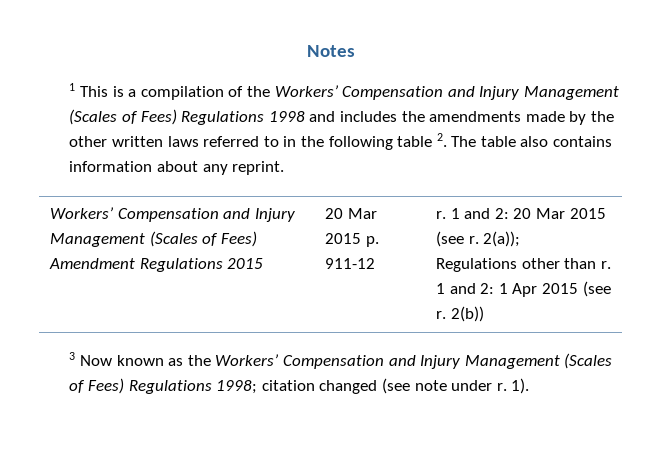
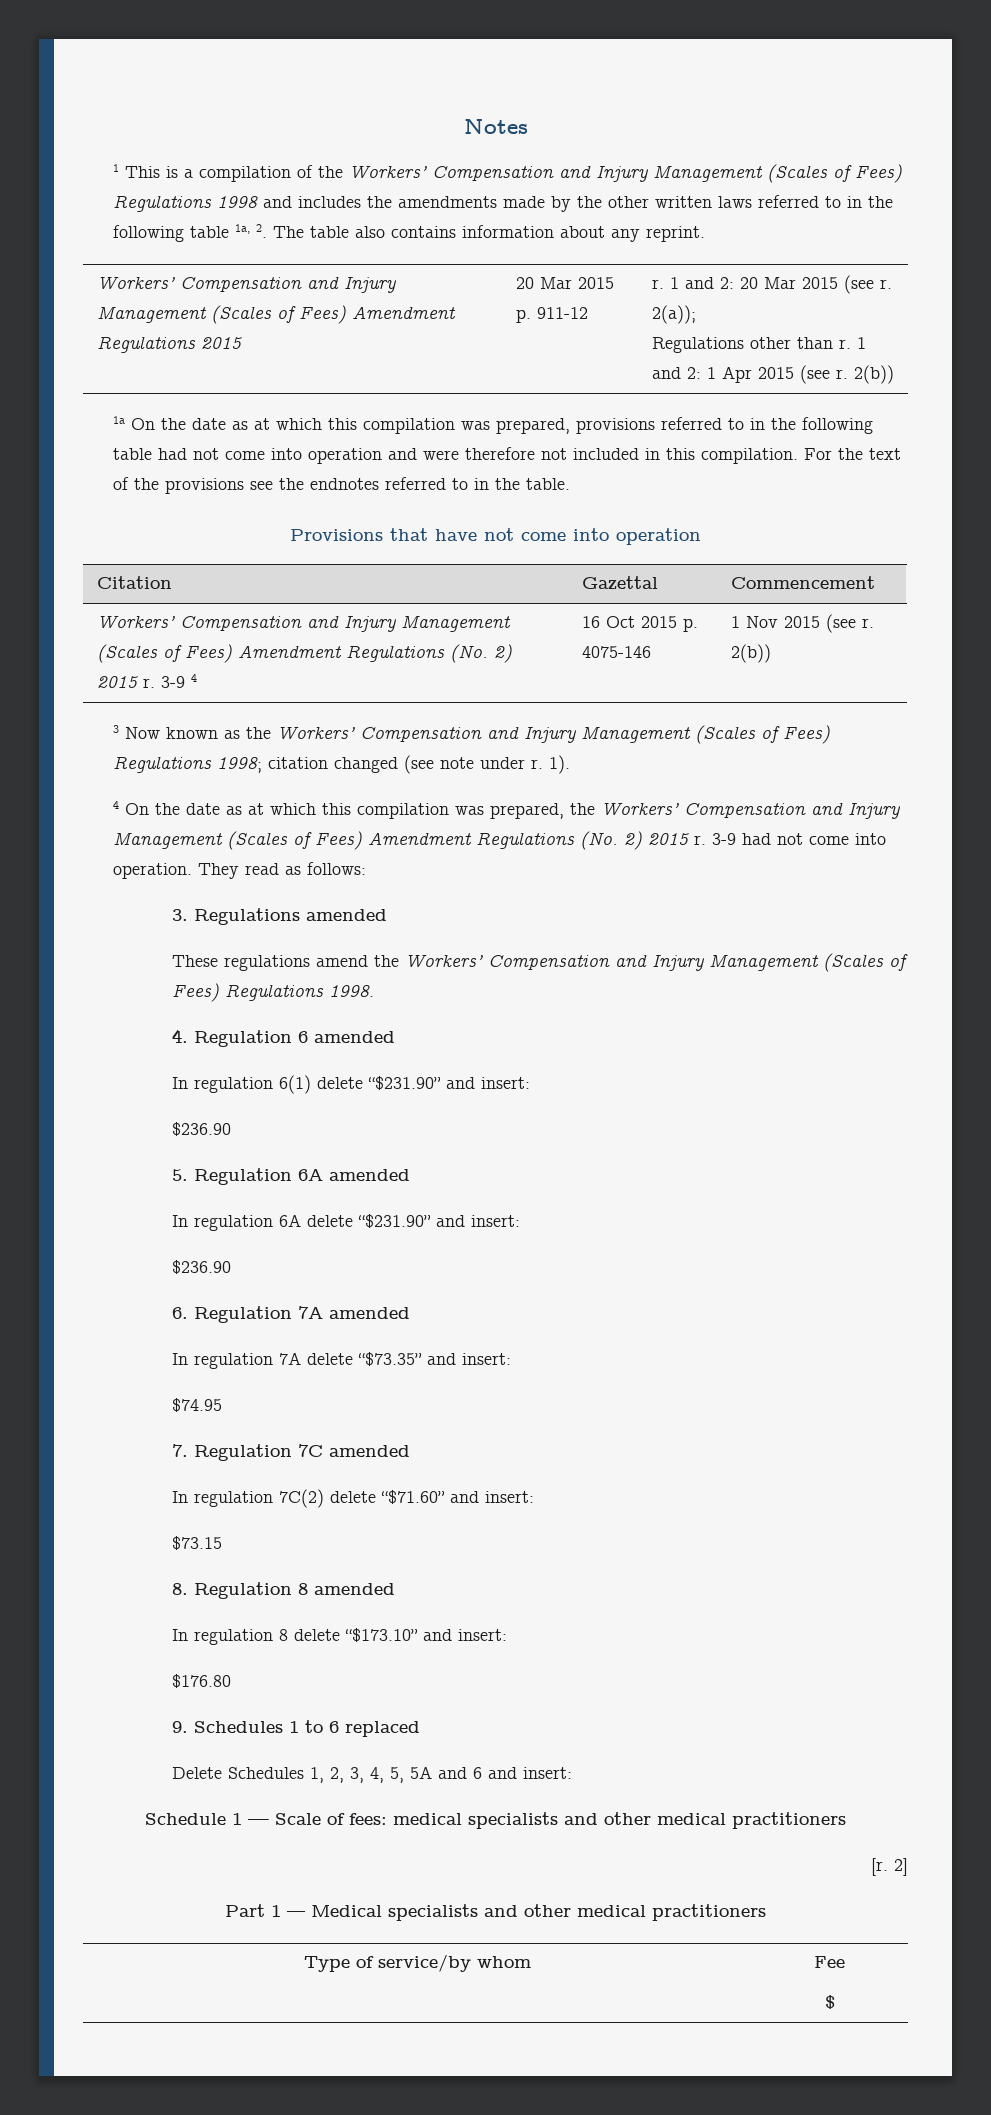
- 1 This is a compilation of the Workers’ Compensation and Injury Management (Scales of Fees) Regulations 1998 and includes the amendments made by the other written laws referred to in the following table 2. The table also contains information about any reprint.
+ 1 This is a compilation of the Workers’ Compensation and Injury Management (Scales of Fees) Regulations 1998 and includes the amendments made by the other written laws referred to in the following table 1a, 2. The table also contains information about any reprint.
+ 1a On the date as at which this compilation was prepared, provisions referred to in the following table had not come into operation and were therefore not included in this compilation. For the text of the provisions see the endnotes referred to in the table.
+ Provisions that have not come into operation
+ Citation | Gazettal | Commencement
+ Workers’ Compensation and Injury Management (Scales of Fees) Amendment Regulations (No. 2) 2015 r. 3-9 4 | 16 Oct 2015 p. 4075-146 | 1 Nov 2015 (see r. 2(b))
+ 4 On the date as at which this compilation was prepared, the Workers’ Compensation and Injury Management (Scales of Fees) Amendment Regulations (No. 2) 2015 r. 3-9 had not come into operation. They read as follows:
+ 3. Regulations amended
+ These regulations amend the Workers’ Compensation and Injury Management (Scales of Fees) Regulations 1998.
+ 4. Regulation 6 amended
+ In regulation 6(1) delete “$231.90” and insert:
+ $236.90
+ 5. Regulation 6A amended
+ In regulation 6A delete “$231.90” and insert:
+ $236.90
+ 6. Regulation 7A amended
+ In regulation 7A delete “$73.35” and insert:
+ $74.95
+ 7. Regulation 7C amended
+ In regulation 7C(2) delete “$71.60” and insert:
+ $73.15
+ 8. Regulation 8 amended
+ In regulation 8 delete “$173.10” and insert:
+ $176.80
+ 9. Schedules 1 to 6 replaced
+ Delete Schedules 1, 2, 3, 4, 5, 5A and 6 and insert:
+ Schedule 1 — Scale of fees: medical specialists and other medical practitioners
+ [r. 2]
+ Part 1 — Medical specialists and other medical practitioners
+ Type of service/by whom | Fee
+ $

